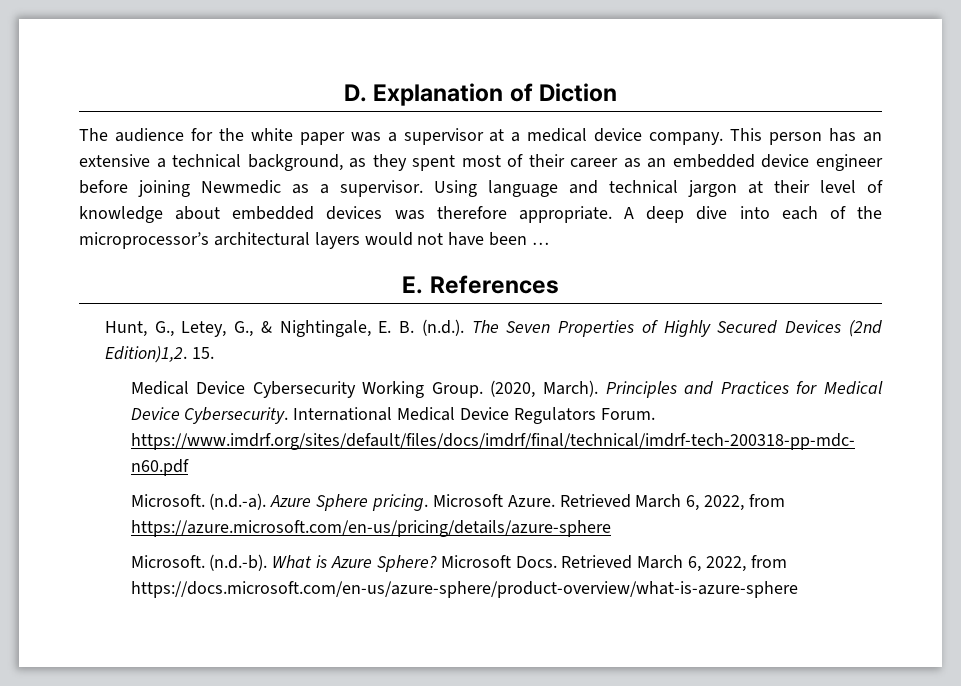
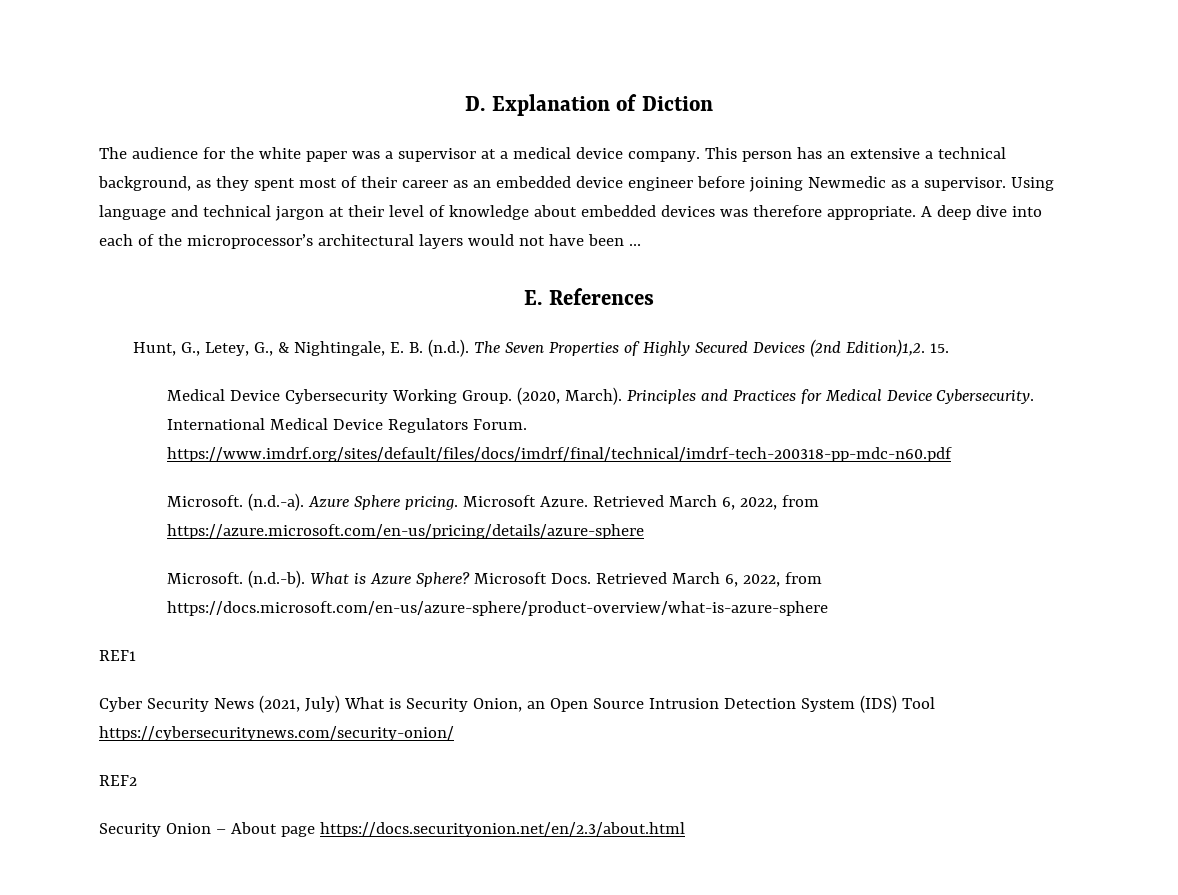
+ REF1
+ Cyber Security News (2021, July) What is Security Onion, an Open Source Intrusion Detection System (IDS) Tool https://cybersecuritynews.com/security-onion/
+ REF2
+ Security Onion – About page https://docs.securityonion.net/en/2.3/about.html

